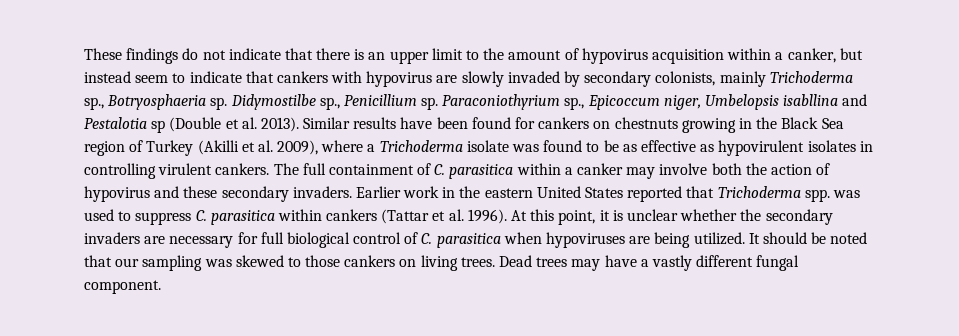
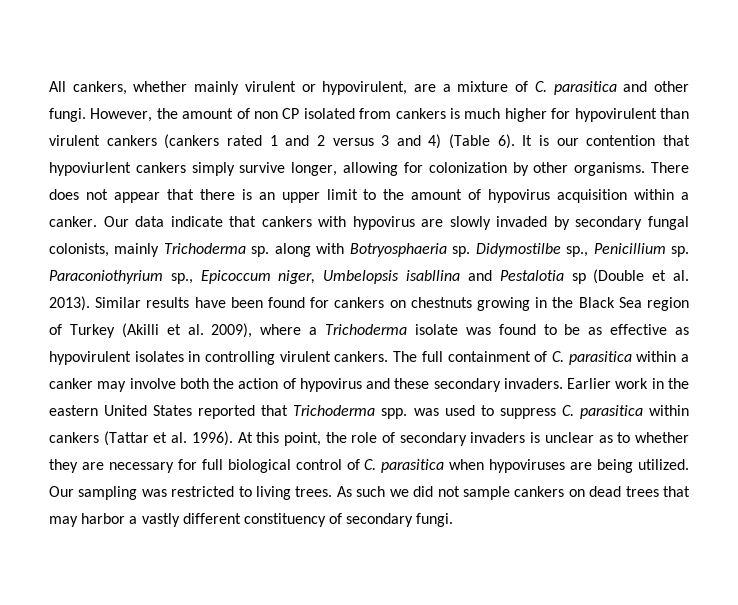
- These findings do not indicate that there is an upper limit to the amount of hypovirus acquisition within a canker, but instead seem to indicate that cankers with hypovirus are slowly invaded by secondary colonists, mainly Trichoderma sp., Botryosphaeria sp.
+ All cankers, whether mainly virulent or hypovirulent, are a mixture of C. parasitica and other fungi. However, the amount of non CP isolated from cankers is much higher for hypovirulent than virulent cankers (cankers rated 1 and 2 versus 3 and 4) (Table 6). It is our contention that hypoviurlent cankers simply survive longer, allowing for colonization by other organisms. There does not appear that there is an upper limit to the amount of hypovirus acquisition within a canker. Our data indicate that cankers with hypovirus are slowly invaded by secondary fungal colonists, mainly Trichoderma sp. along with Botryosphaeria sp.
- At this point, it is unclear whether the secondary invaders are necessary for full biological control of C. parasitica when hypoviruses are being utilized.
+ At this point, the role of secondary invaders is unclear as to whether they are necessary for full biological control of C. parasitica when hypoviruses are being utilized.
- It should be noted that our sampling was skewed to those cankers on living trees. Dead trees may have a vastly different fungal component.
+ Our sampling was restricted to living trees. As such we did not sample cankers on dead trees that may harbor a vastly different constituency of secondary fungi.

